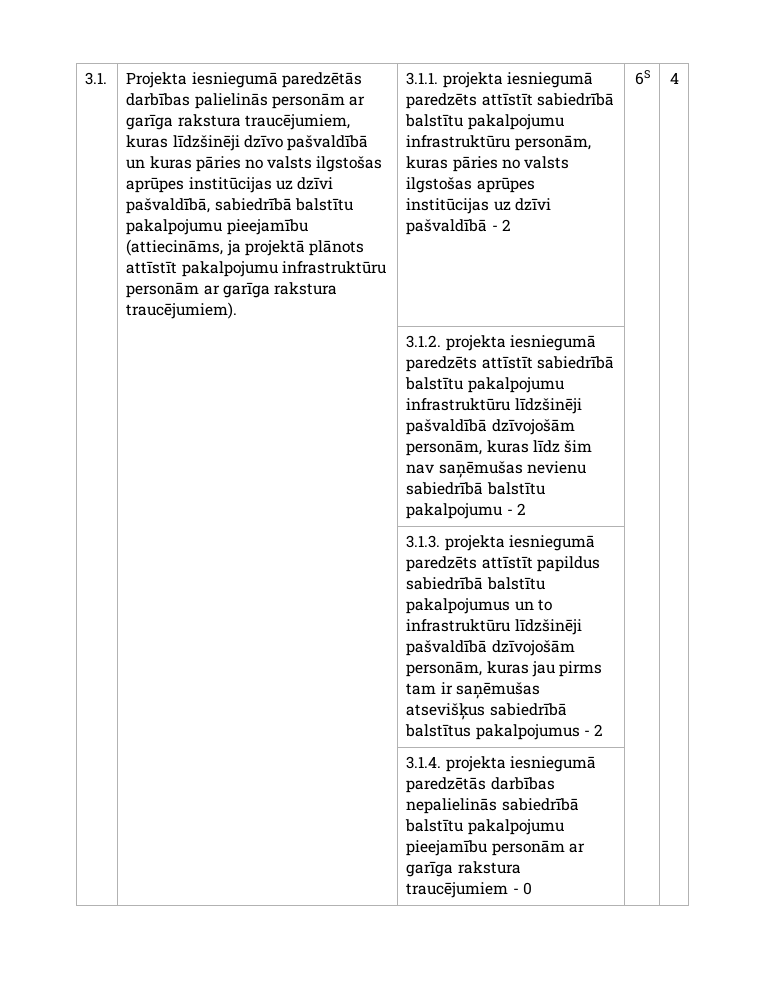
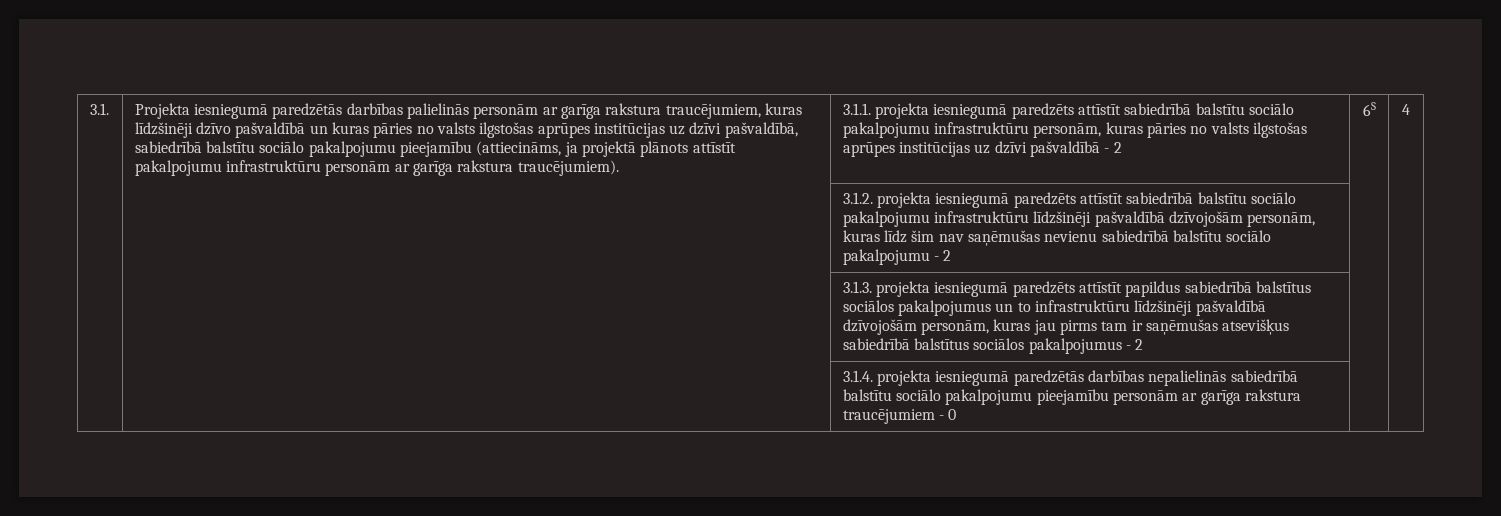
- Projekta iesniegumā paredzētās darbības palielinās personām ar garīga rakstura traucējumiem, kuras līdzšinēji dzīvo pašvaldībā un kuras pāries no valsts ilgstošas aprūpes institūcijas uz dzīvi pašvaldībā, sabiedrībā balstītu pakalpojumu pieejamību (attiecināms, ja projektā plānots attīstīt pakalpojumu infrastruktūru personām ar garīga rakstura traucējumiem).
+ Projekta iesniegumā paredzētās darbības palielinās personām ar garīga rakstura traucējumiem, kuras līdzšinēji dzīvo pašvaldībā un kuras pāries no valsts ilgstošas aprūpes institūcijas uz dzīvi pašvaldībā, sabiedrībā balstītu sociālo pakalpojumu pieejamību (attiecināms, ja projektā plānots attīstīt pakalpojumu infrastruktūru personām ar garīga rakstura traucējumiem).
- 3.1.1. projekta iesniegumā paredzēts attīstīt sabiedrībā balstītu pakalpojumu infrastruktūru personām, kuras pāries no valsts ilgstošas aprūpes institūcijas uz dzīvi pašvaldībā - 2
+ 3.1.1. projekta iesniegumā paredzēts attīstīt sabiedrībā balstītu sociālo pakalpojumu infrastruktūru personām, kuras pāries no valsts ilgstošas aprūpes institūcijas uz dzīvi pašvaldībā - 2
- | | 3.1.2. projekta iesniegumā paredzēts attīstīt sabiedrībā balstītu pakalpojumu infrastruktūru līdzšinēji pašvaldībā dzīvojošām personām, kuras līdz šim nav saņēmušas nevienu sabiedrībā balstītu pakalpojumu - 2 | |
+ | | 3.1.2. projekta iesniegumā paredzēts attīstīt sabiedrībā balstītu sociālo pakalpojumu infrastruktūru līdzšinēji pašvaldībā dzīvojošām personām, kuras līdz šim nav saņēmušas nevienu sabiedrībā balstītu sociālo pakalpojumu - 2 | |
- | | 3.1.3. projekta iesniegumā paredzēts attīstīt papildus sabiedrībā balstītu pakalpojumus un to infrastruktūru līdzšinēji pašvaldībā dzīvojošām personām, kuras jau pirms tam ir saņēmušas atsevišķus sabiedrībā balstītus pakalpojumus - 2 | |
+ | | 3.1.3. projekta iesniegumā paredzēts attīstīt papildus sabiedrībā balstītus sociālos pakalpojumus un to infrastruktūru līdzšinēji pašvaldībā dzīvojošām personām, kuras jau pirms tam ir saņēmušas atsevišķus sabiedrībā balstītus sociālos pakalpojumus - 2 | |
- | | 3.1.4. projekta iesniegumā paredzētās darbības nepalielinās sabiedrībā balstītu pakalpojumu pieejamību personām ar garīga rakstura traucējumiem - 0 | |
+ | | 3.1.4. projekta iesniegumā paredzētās darbības nepalielinās sabiedrībā balstītu sociālo pakalpojumu pieejamību personām ar garīga rakstura traucējumiem - 0 | |

